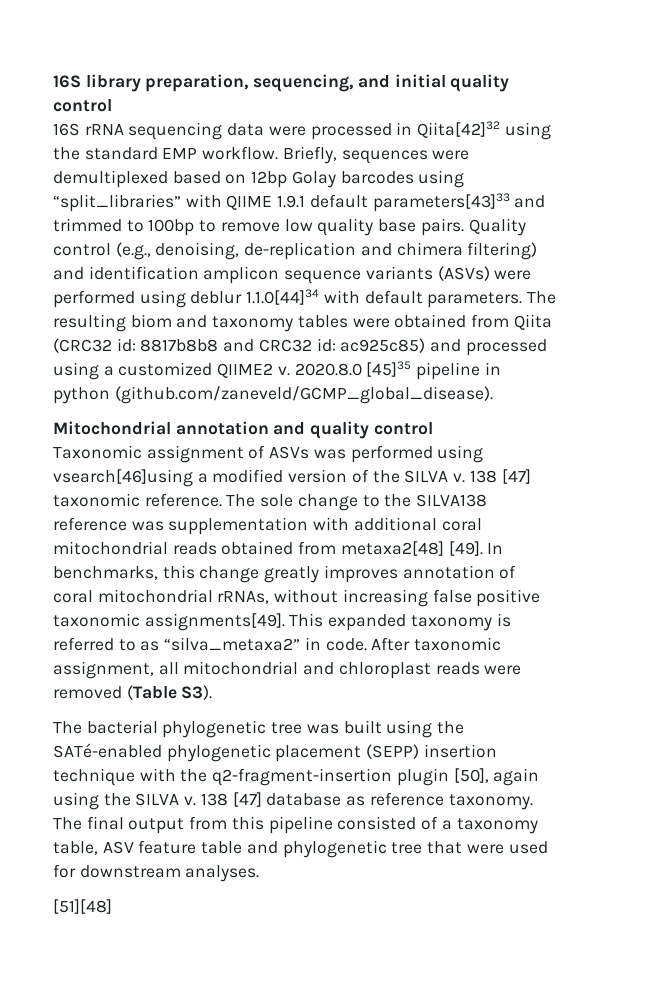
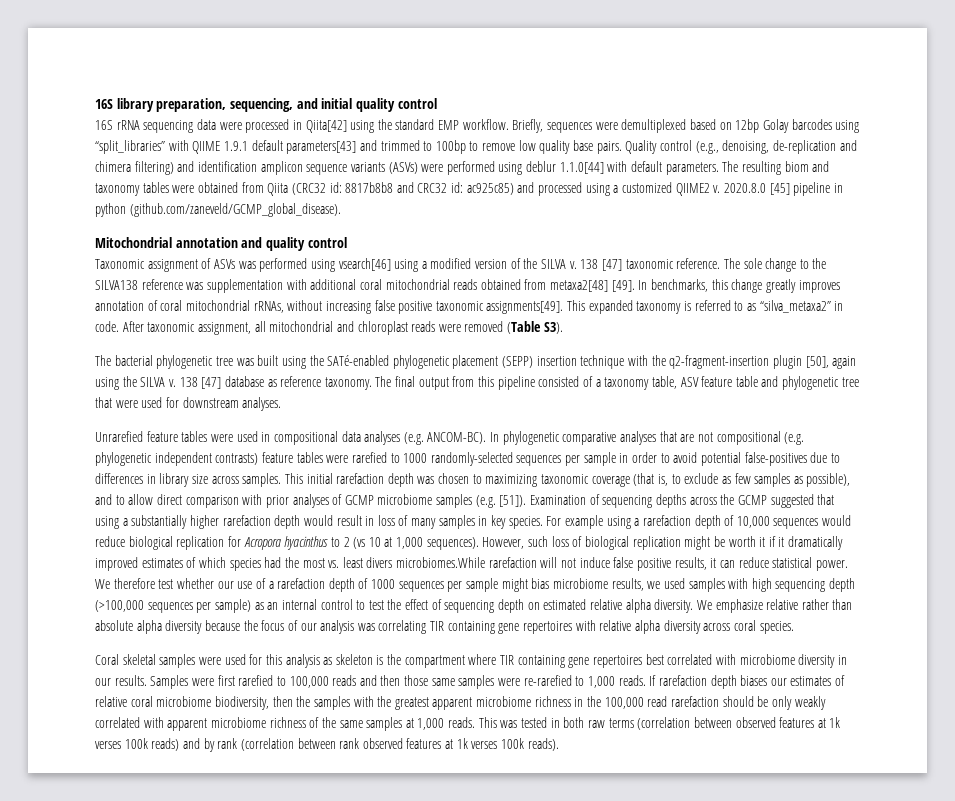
- 16S rRNA sequencing data were processed in Qiita[42]32 using the standard EMP workflow.
+ 16S rRNA sequencing data were processed in Qiita[42] using the standard EMP workflow.
- Briefly, sequences were demultiplexed based on 12bp Golay barcodes using “split_libraries” with QIIME 1.9.1 default parameters[43]33 and trimmed to 100bp to remove low quality base pairs.
+ Briefly, sequences were demultiplexed based on 12bp Golay barcodes using “split_libraries” with QIIME 1.9.1 default parameters[43] and trimmed to 100bp to remove low quality base pairs.
- Quality control (e.g., denoising, de-replication and chimera filtering) and identification amplicon sequence variants (ASVs) were performed using deblur 1.1.0[44]34 with default parameters.
+ Quality control (e.g., denoising, de-replication and chimera filtering) and identification amplicon sequence variants (ASVs) were performed using deblur 1.1.0[44] with default parameters.
- 2020.8.0 [45]35 pipeline in python (github.com/zaneveld/GCMP_global_disease).
+ 2020.8.0 [45] pipeline in python (github.com/zaneveld/GCMP_global_disease).
- Taxonomic assignment of ASVs was performed using vsearch[46]using a modified version of the SILVA v.
+ Taxonomic assignment of ASVs was performed using vsearch[46] using a modified version of the SILVA v.
- [51][48]
+ Unrarefied feature tables were used in compositional data analyses (e.g. ANCOM-BC). In phylogenetic comparative analyses that are not compositional (e.g. phylogenetic independent contrasts) feature tables were rarefied to 1000 randomly-selected sequences per sample in order to avoid potential false-positives due to differences in library size across samples. This initial rarefaction depth was chosen to maximizing taxonomic coverage (that is, to exclude as few samples as possible), and to allow direct comparison with prior analyses of GCMP microbiome samples (e.g. [51]). Examination of sequencing depths across the GCMP suggested that using a substantially higher rarefaction depth would result in loss of many samples in key species. For example using a rarefaction depth of 10,000 sequences would reduce biological replication for Acropora hyacinthus to 2 (vs 10 at 1,000 sequences). However, such loss of biological replication might be worth it if it dramatically improved estimates of which species had the most vs. least divers microbiomes.While rarefaction will not induce false positive results, it can reduce statistical power. We therefore test whether our use of a rarefaction depth of 1000 sequences per sample might bias microbiome results, we used samples with high sequencing depth (>100,000 sequences per sample) as an internal control to test the effect of sequencing depth on estimated relative alpha diversity. We emphasize relative rather than absolute alpha diversity because the focus of our analysis was correlating TIR containing gene repertoires with relative alpha diversity across coral species.
+ Coral skeletal samples were used for this analysis as skeleton is the compartment where TIR containing gene repertoires best correlated with microbiome diversity in our results. Samples were first rarefied to 100,000 reads and then those same samples were re-rarefied to 1,000 reads. If rarefaction depth biases our estimates of relative coral microbiome biodiversity, then the samples with the greatest apparent microbiome richness in the 100,000 read rarefaction should be only weakly correlated with apparent microbiome richness of the same samples at 1,000 reads. This was tested in both raw terms (correlation between observed features at 1k verses 100k reads) and by rank (correlation between rank observed features at 1k verses 100k reads).

